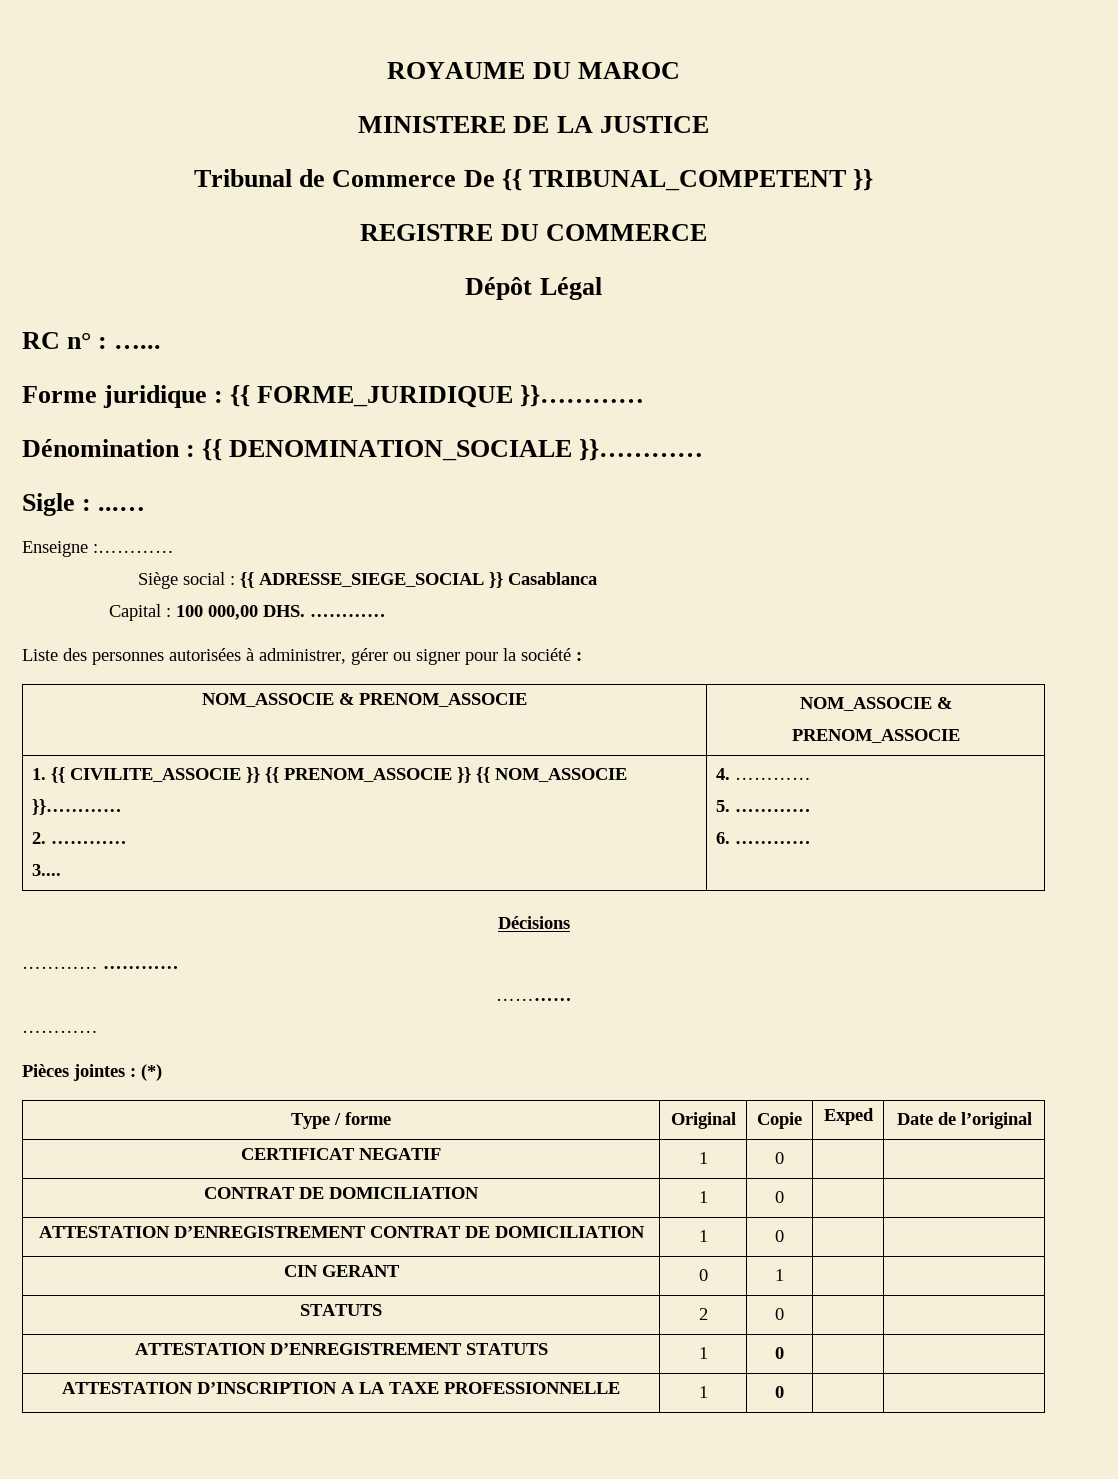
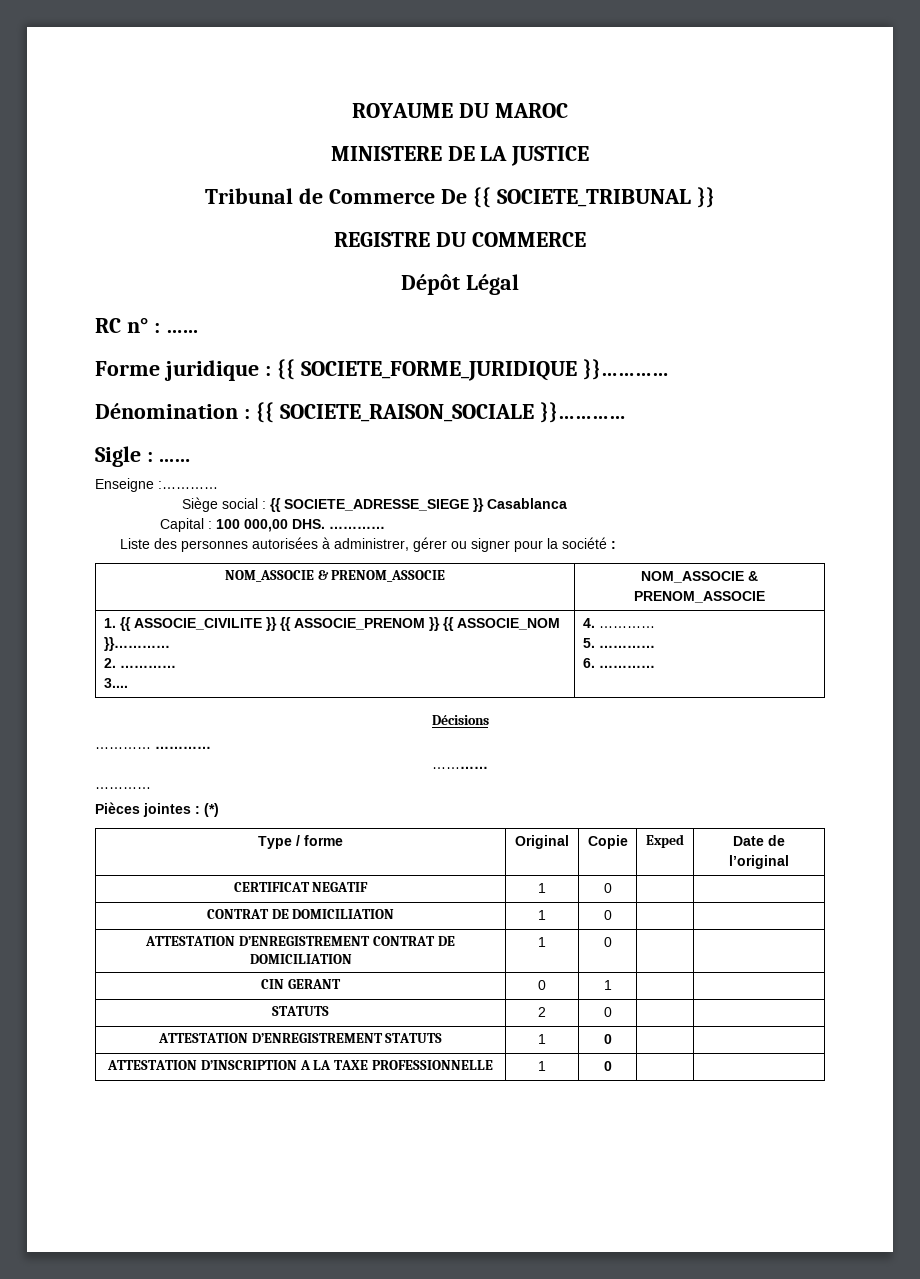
- Tribunal de Commerce De {{ TRIBUNAL_COMPETENT }}
+ Tribunal de Commerce De {{ SOCIETE_TRIBUNAL }}
- Forme juridique : {{ FORME_JURIDIQUE }}…………
+ Forme juridique : {{ SOCIETE_FORME_JURIDIQUE }}…………
- Dénomination : {{ DENOMINATION_SOCIALE }}…………
+ Dénomination : {{ SOCIETE_RAISON_SOCIALE }}…………
- Siège social : {{ ADRESSE_SIEGE_SOCIAL }} Casablanca
+ Siège social : {{ SOCIETE_ADRESSE_SIEGE }} Casablanca
- 1. {{ CIVILITE_ASSOCIE }} {{ PRENOM_ASSOCIE }} {{ NOM_ASSOCIE }}…………
+ 1. {{ ASSOCIE_CIVILITE }} {{ ASSOCIE_PRENOM }} {{ ASSOCIE_NOM }}…………

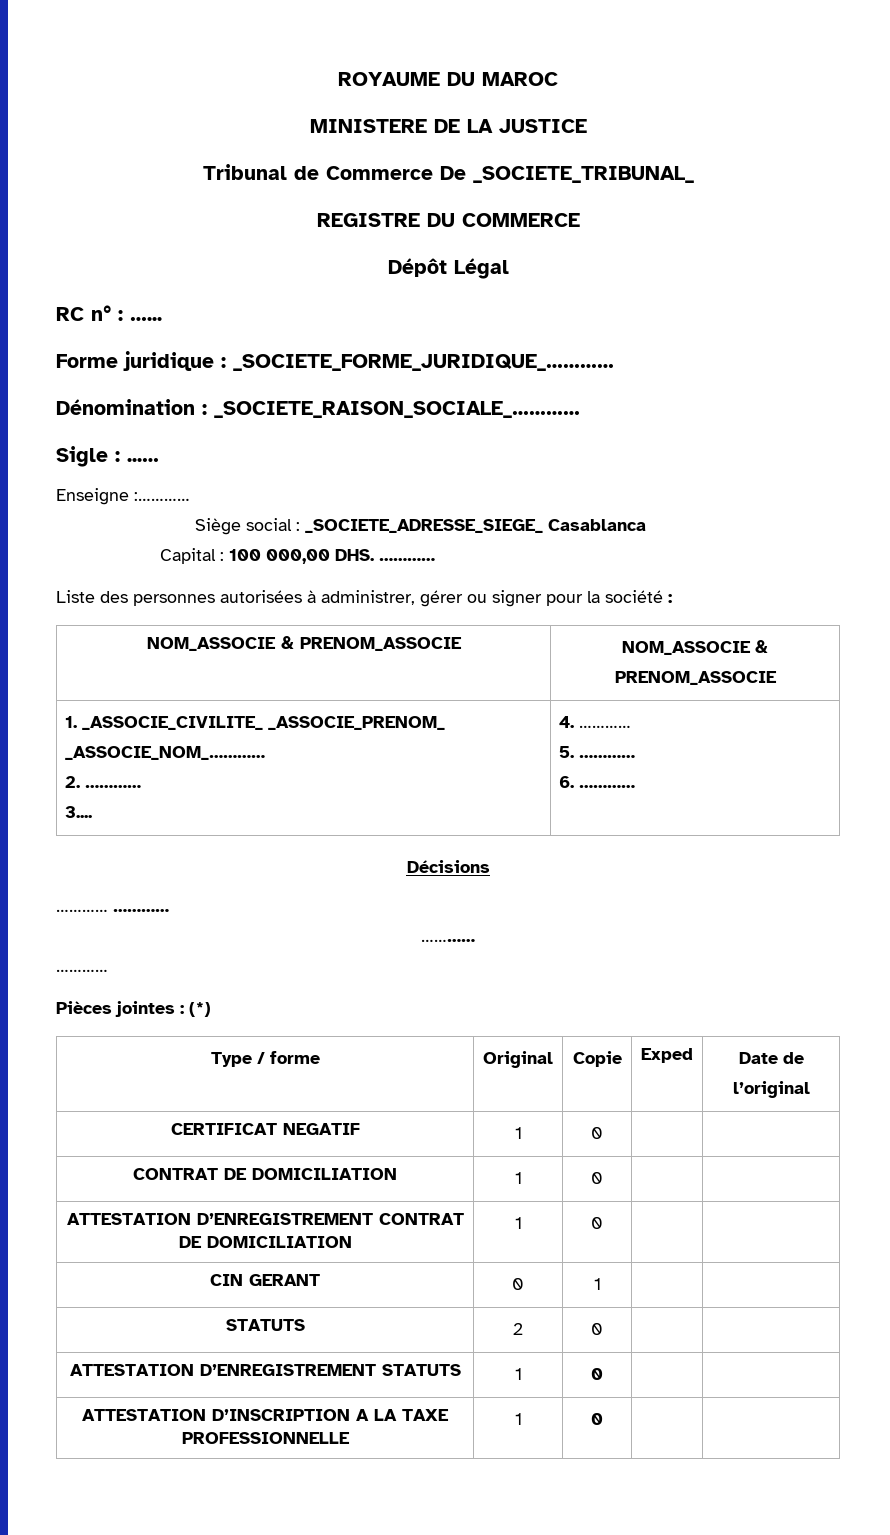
- Tribunal de Commerce De {{ SOCIETE_TRIBUNAL }}
+ Tribunal de Commerce De _SOCIETE_TRIBUNAL_
- Forme juridique : {{ SOCIETE_FORME_JURIDIQUE }}…………
+ Forme juridique : _SOCIETE_FORME_JURIDIQUE_…………
- Dénomination : {{ SOCIETE_RAISON_SOCIALE }}…………
+ Dénomination : _SOCIETE_RAISON_SOCIALE_…………
- Siège social : {{ SOCIETE_ADRESSE_SIEGE }} Casablanca
+ Siège social : _SOCIETE_ADRESSE_SIEGE_ Casablanca
- 1. {{ ASSOCIE_CIVILITE }} {{ ASSOCIE_PRENOM }} {{ ASSOCIE_NOM }}…………
+ 1. _ASSOCIE_CIVILITE_ _ASSOCIE_PRENOM_ _ASSOCIE_NOM_…………

